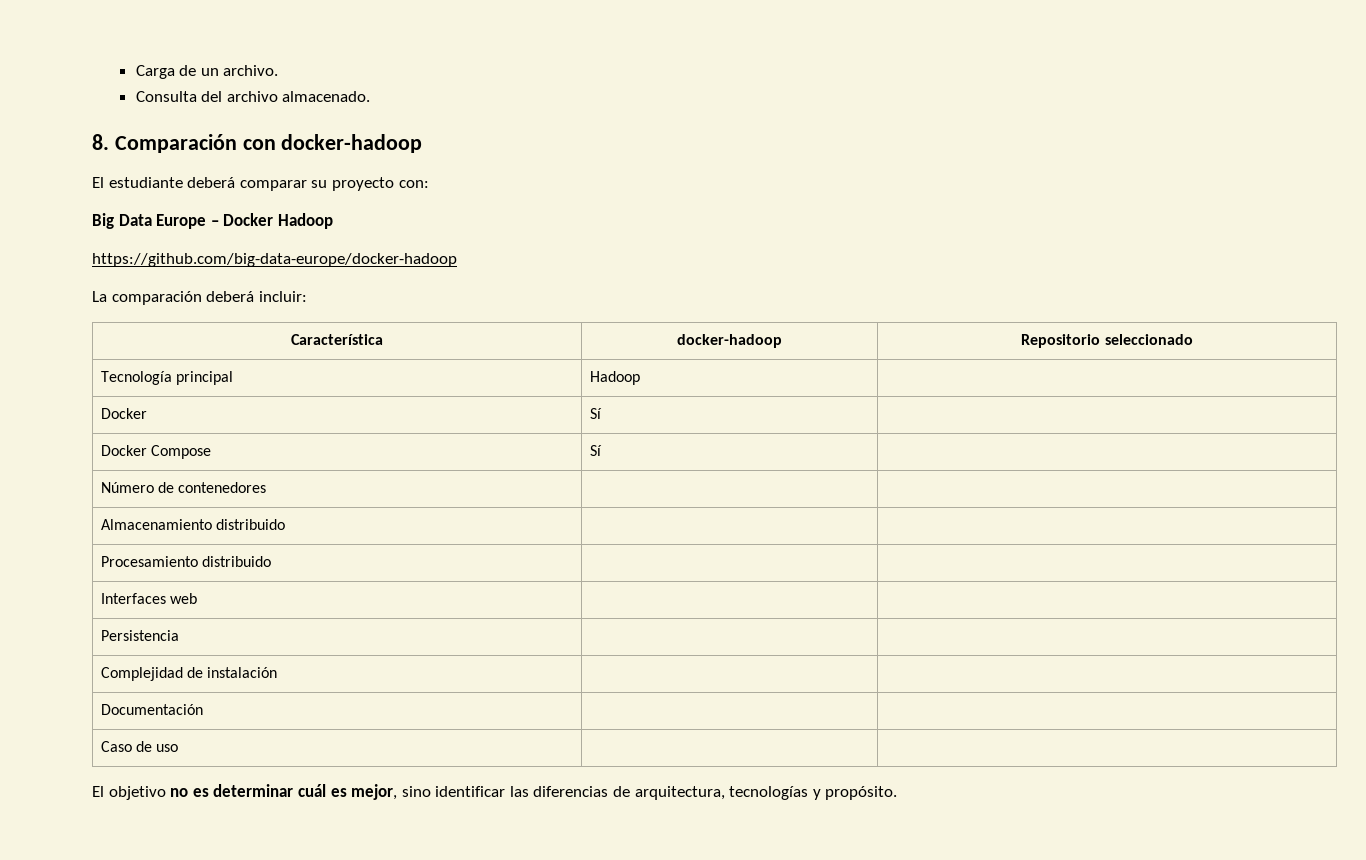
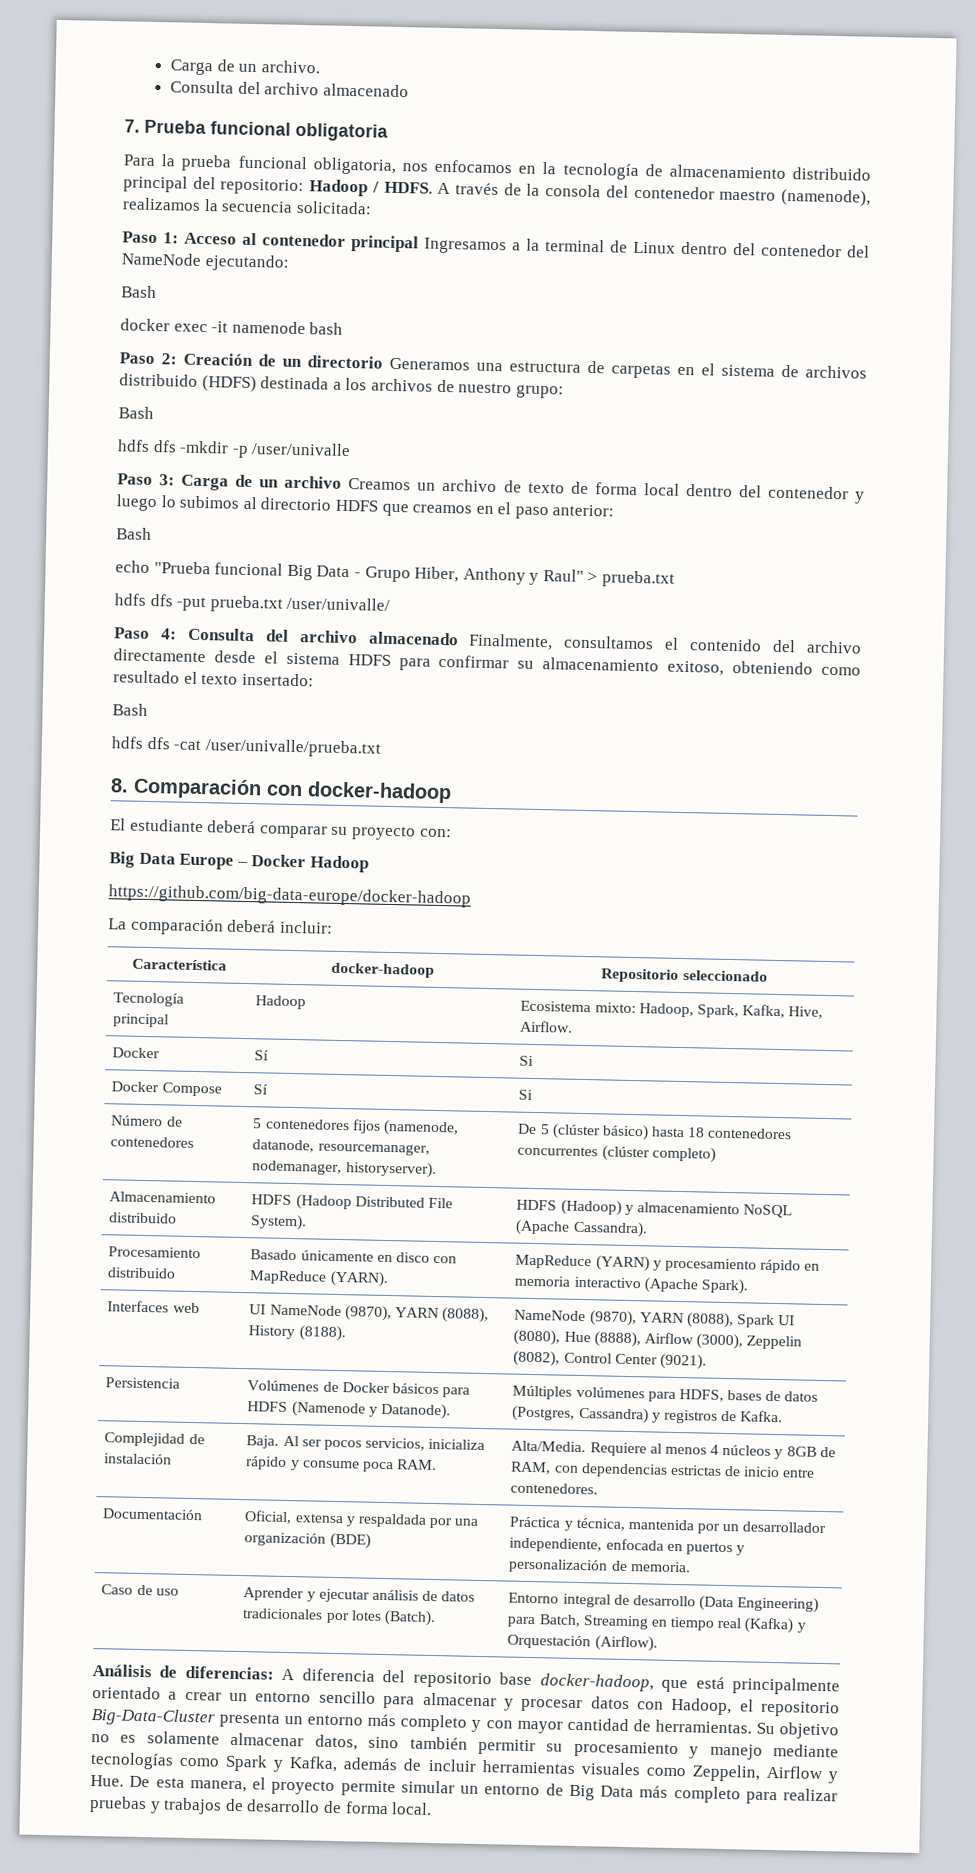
  Carga de un archivo.
- Consulta del archivo almacenado.
+ Consulta del archivo almacenado
+ 7. Prueba funcional obligatoria
+ Para la prueba funcional obligatoria, nos enfocamos en la tecnología de almacenamiento distribuido principal del repositorio: Hadoop / HDFS. A través de la consola del contenedor maestro (namenode), realizamos la secuencia solicitada:
+ Paso 1: Acceso al contenedor principal Ingresamos a la terminal de Linux dentro del contenedor del NameNode ejecutando:
+ Bash
+ docker exec -it namenode bash
+ Paso 2: Creación de un directorio Generamos una estructura de carpetas en el sistema de archivos distribuido (HDFS) destinada a los archivos de nuestro grupo:
+ Bash
+ hdfs dfs -mkdir -p /user/univalle
+ Paso 3: Carga de un archivo Creamos un archivo de texto de forma local dentro del contenedor y luego lo subimos al directorio HDFS que creamos en el paso anterior:
+ Bash
+ echo "Prueba funcional Big Data - Grupo Hiber, Anthony y Raul" > prueba.txt
+ hdfs dfs -put prueba.txt /user/univalle/
+ Paso 4: Consulta del archivo almacenado Finalmente, consultamos el contenido del archivo directamente desde el sistema HDFS para confirmar su almacenamiento exitoso, obteniendo como resultado el texto insertado:
+ Bash
+ hdfs dfs -cat /user/univalle/prueba.txt
- Tecnología principal | Hadoop |
+ Tecnología principal | Hadoop | Ecosistema mixto: Hadoop, Spark, Kafka, Hive, Airflow.
- Docker | Sí |
+ Docker | Sí | Si
- Docker Compose | Sí |
+ Docker Compose | Sí | Si
- Número de contenedores | |
- Almacenamiento distribuido | |
- Procesamiento distribuido | |
- Interfaces web | |
- Persistencia | |
- Complejidad de instalación | |
- Documentación | |
- Caso de uso | |
- El objetivo no es determinar cuál es mejor, sino identificar las diferencias de arquitectura, tecnologías y propósito.
+ Número de contenedores | 5 contenedores fijos (namenode, datanode, resourcemanager, nodemanager, historyserver). | De 5 (clúster básico) hasta 18 contenedores concurrentes (clúster completo)
+ Almacenamiento distribuido | HDFS (Hadoop Distributed File System). | HDFS (Hadoop) y almacenamiento NoSQL (Apache Cassandra).
+ Procesamiento distribuido | Basado únicamente en disco con MapReduce (YARN). | MapReduce (YARN) y procesamiento rápido en memoria interactivo (Apache Spark).
+ Interfaces web | UI NameNode (9870), YARN (8088), History (8188). | NameNode (9870), YARN (8088), Spark UI (8080), Hue (8888), Airflow (3000), Zeppelin (8082), Control Center (9021).
+ Persistencia | Volúmenes de Docker básicos para HDFS (Namenode y Datanode). | Múltiples volúmenes para HDFS, bases de datos (Postgres, Cassandra) y registros de Kafka.
+ Complejidad de instalación | Baja. Al ser pocos servicios, inicializa rápido y consume poca RAM. | Alta/Media. Requiere al menos 4 núcleos y 8GB de RAM, con dependencias estrictas de inicio entre contenedores.
+ Documentación | Oficial, extensa y respaldada por una organización (BDE) | Práctica y técnica, mantenida por un desarrollador independiente, enfocada en puertos y personalización de memoria.
+ Caso de uso | Aprender y ejecutar análisis de datos tradicionales por lotes (Batch). | Entorno integral de desarrollo (Data Engineering) para Batch, Streaming en tiempo real (Kafka) y Orquestación (Airflow).
+ Análisis de diferencias: A diferencia del repositorio base docker-hadoop, que está principalmente orientado a crear un entorno sencillo para almacenar y procesar datos con Hadoop, el repositorio Big-Data-Cluster presenta un entorno más completo y con mayor cantidad de herramientas. Su objetivo no es solamente almacenar datos, sino también permitir su procesamiento y manejo mediante tecnologías como Spark y Kafka, además de incluir herramientas visuales como Zeppelin, Airflow y Hue. De esta manera, el proyecto permite simular un entorno de Big Data más completo para realizar pruebas y trabajos de desarrollo de forma local.

